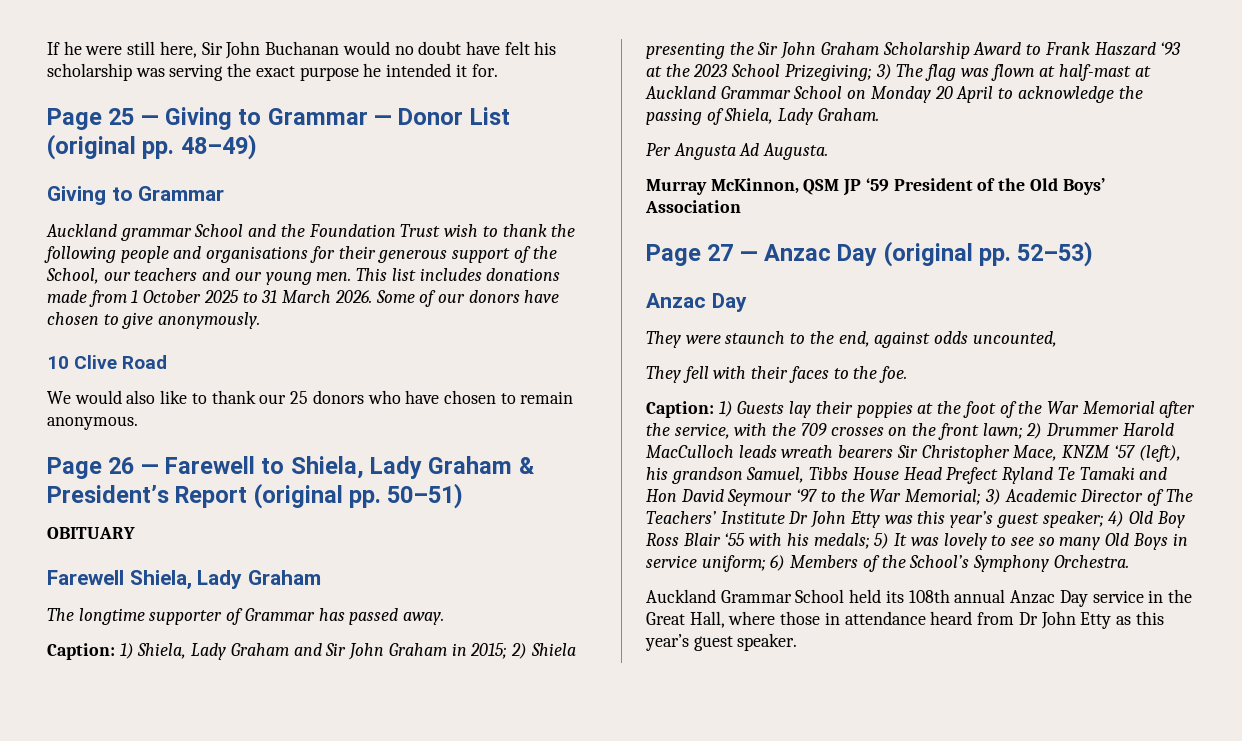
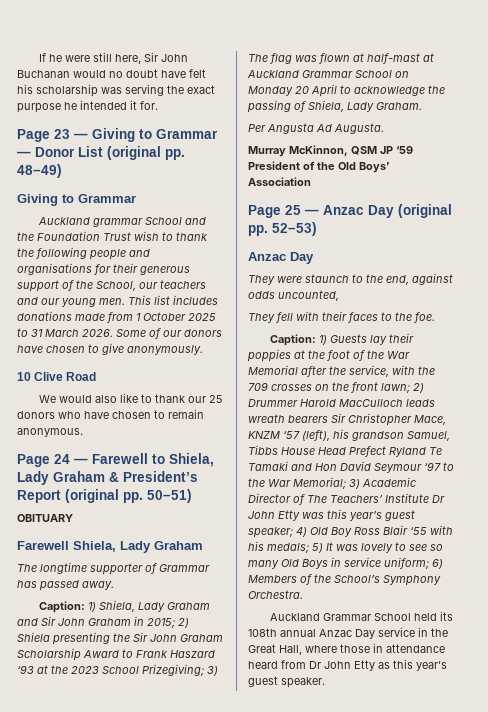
- Page 25 — Giving to Grammar — Donor List (original pp. 48–49)
+ Page 23 — Giving to Grammar — Donor List (original pp. 48–49)
- Page 26 — Farewell to Shiela, Lady Graham & President’s Report (original pp. 50–51)
+ Page 24 — Farewell to Shiela, Lady Graham & President’s Report (original pp. 50–51)
- Page 27 — Anzac Day (original pp. 52–53)
+ Page 25 — Anzac Day (original pp. 52–53)

